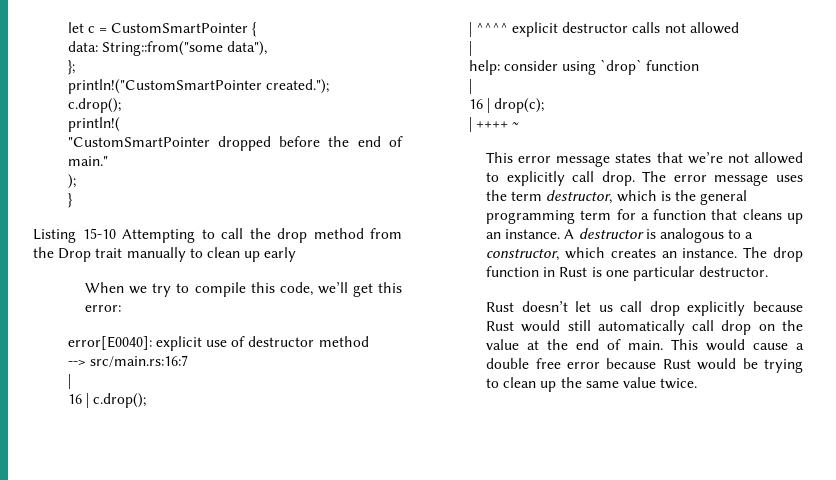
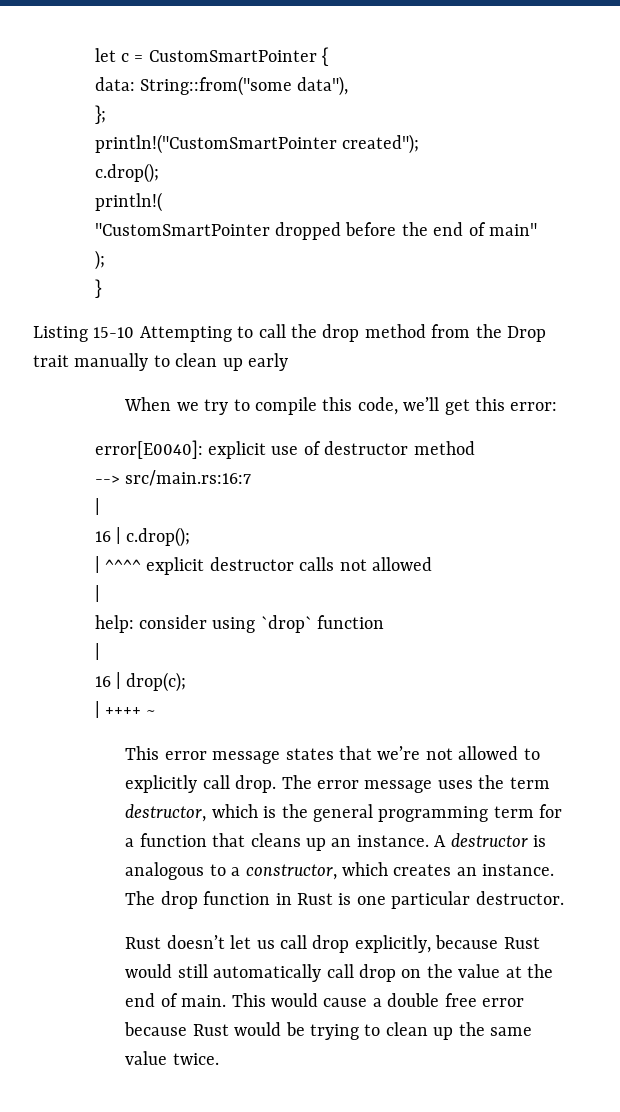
- println!("CustomSmartPointer created.");
+ println!("CustomSmartPointer created");
- "CustomSmartPointer dropped before the end of main."
+ "CustomSmartPointer dropped before the end of main"
- Rust doesn’t let us call drop explicitly because Rust would still automatically call drop on the value at the end of main.
+ Rust doesn’t let us call drop explicitly, because Rust would still automatically call drop on the value at the end of main.

